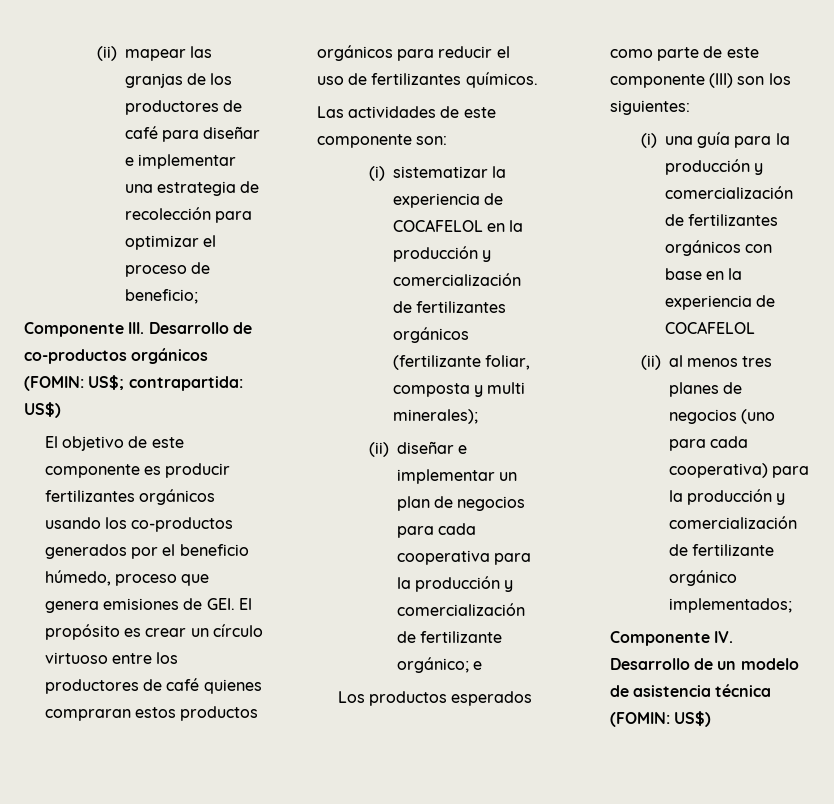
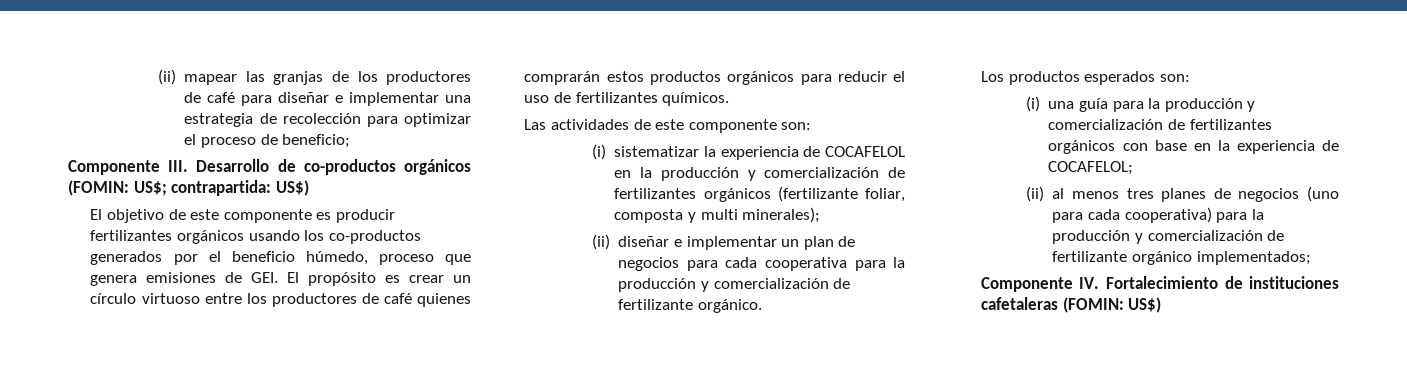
- El objetivo de este componente es producir fertilizantes orgánicos usando los co-productos generados por el beneficio húmedo, proceso que genera emisiones de GEI. El propósito es crear un círculo virtuoso entre los productores de café quienes compraran estos productos orgánicos para reducir el uso de fertilizantes químicos.
+ El objetivo de este componente es producir fertilizantes orgánicos usando los co-productos generados por el beneficio húmedo, proceso que genera emisiones de GEI. El propósito es crear un círculo virtuoso entre los productores de café quienes comprarán estos productos orgánicos para reducir el uso de fertilizantes químicos.
- (ii) diseñar e implementar un plan de negocios para cada cooperativa para la producción y comercialización de fertilizante orgánico; e
+ (ii) diseñar e implementar un plan de negocios para cada cooperativa para la producción y comercialización de fertilizante orgánico.
- Los productos esperados como parte de este componente (III) son los siguientes:
+ Los productos esperados son:
- (i) una guía para la producción y comercialización de fertilizantes orgánicos con base en la experiencia de COCAFELOL
+ (i) una guía para la producción y comercialización de fertilizantes orgánicos con base en la experiencia de COCAFELOL;
- Componente IV. Desarrollo de un modelo de asistencia técnica (FOMIN: US$)
+ Componente IV. Fortalecimiento de instituciones cafetaleras (FOMIN: US$)

